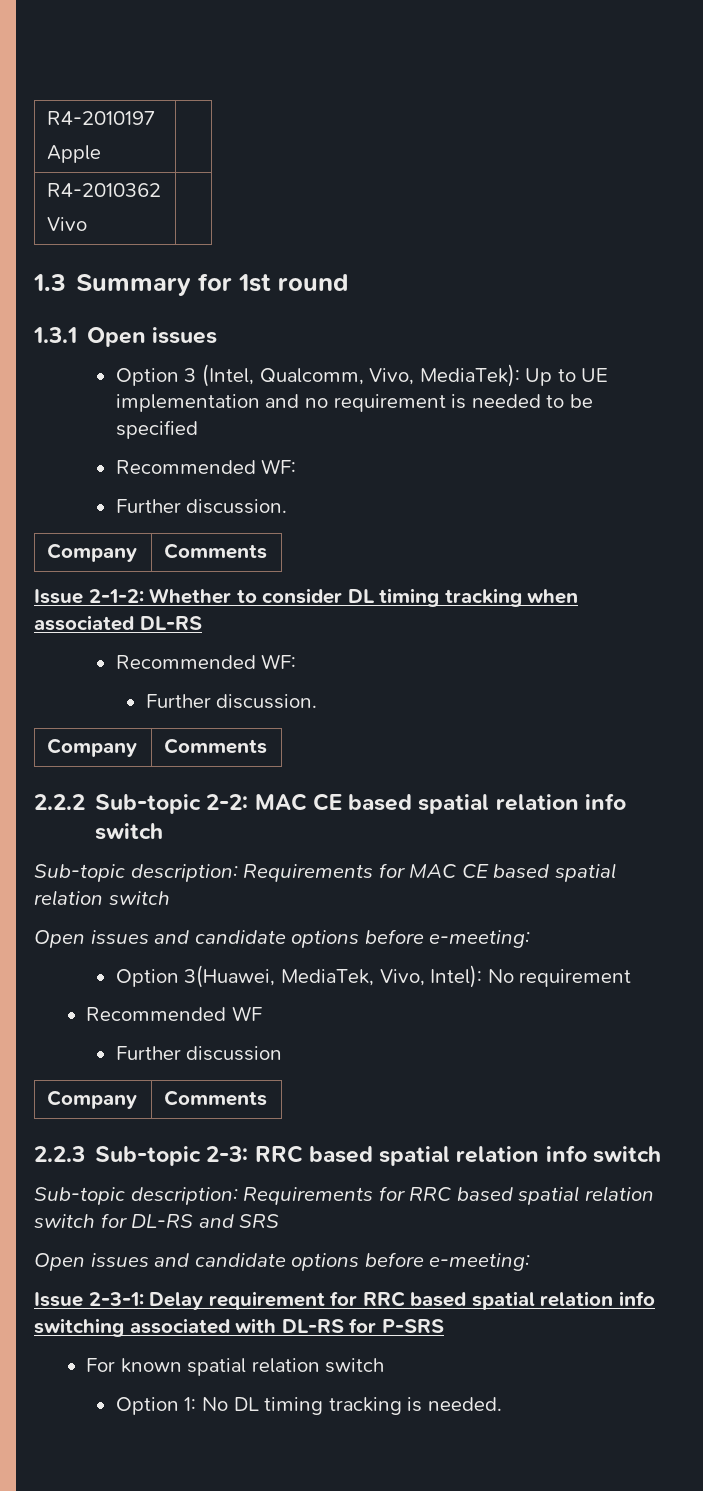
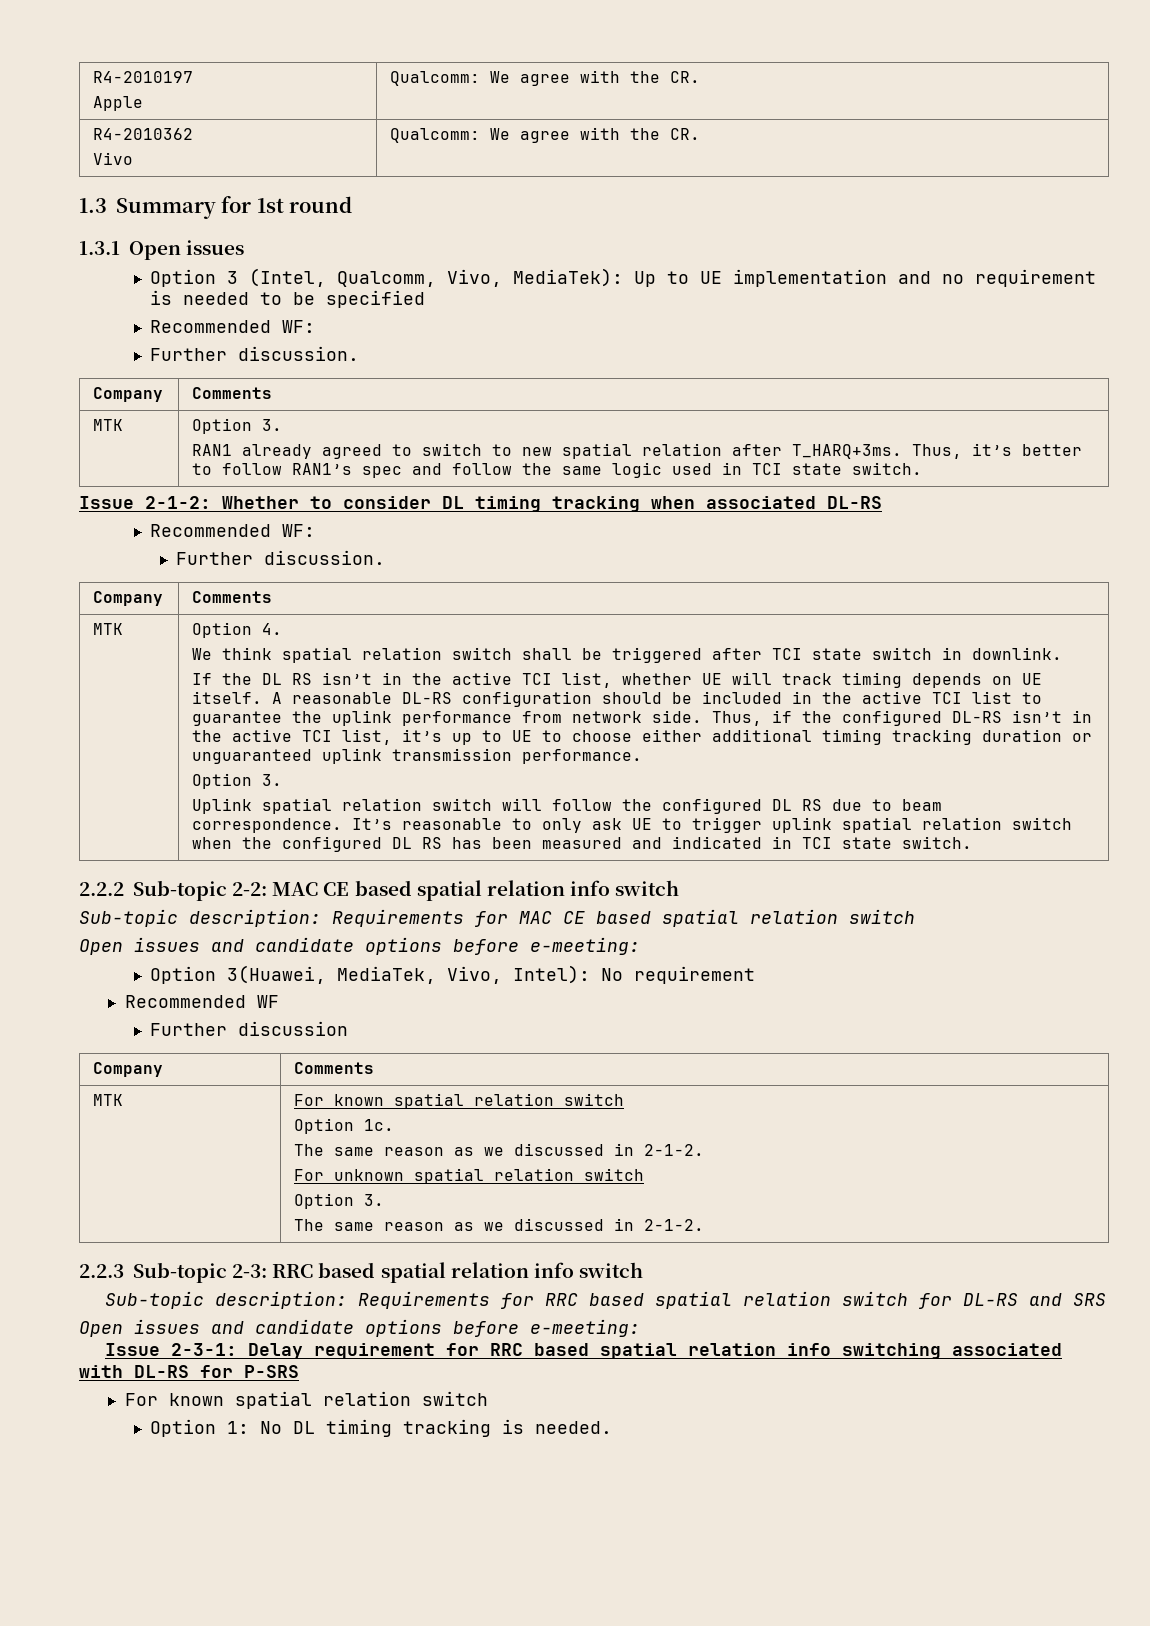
  R4-2010197
- Apple |
+ Apple | Qualcomm: We agree with the CR.
  R4-2010362
- Vivo |
+ Vivo | Qualcomm: We agree with the CR.
+ MTK | Option 3.
+ RAN1 already agreed to switch to new spatial relation after T_HARQ+3ms. Thus, it’s better to follow RAN1’s spec and follow the same logic used in TCI state switch.
+ MTK | Option 4.
+ We think spatial relation switch shall be triggered after TCI state switch in downlink.
+ If the DL RS isn’t in the active TCI list, whether UE will track timing depends on UE itself. A reasonable DL-RS configuration should be included in the active TCI list to guarantee the uplink performance from network side. Thus, if the configured DL-RS isn’t in the active TCI list, it’s up to UE to choose either additional timing tracking duration or unguaranteed uplink transmission performance.
+ Option 3.
+ Uplink spatial relation switch will follow the configured DL RS due to beam correspondence. It’s reasonable to only ask UE to trigger uplink spatial relation switch when the configured DL RS has been measured and indicated in TCI state switch.
+ MTK | For known spatial relation switch
+ Option 1c.
+ The same reason as we discussed in 2-1-2.
+ For unknown spatial relation switch
+ Option 3.
+ The same reason as we discussed in 2-1-2.

